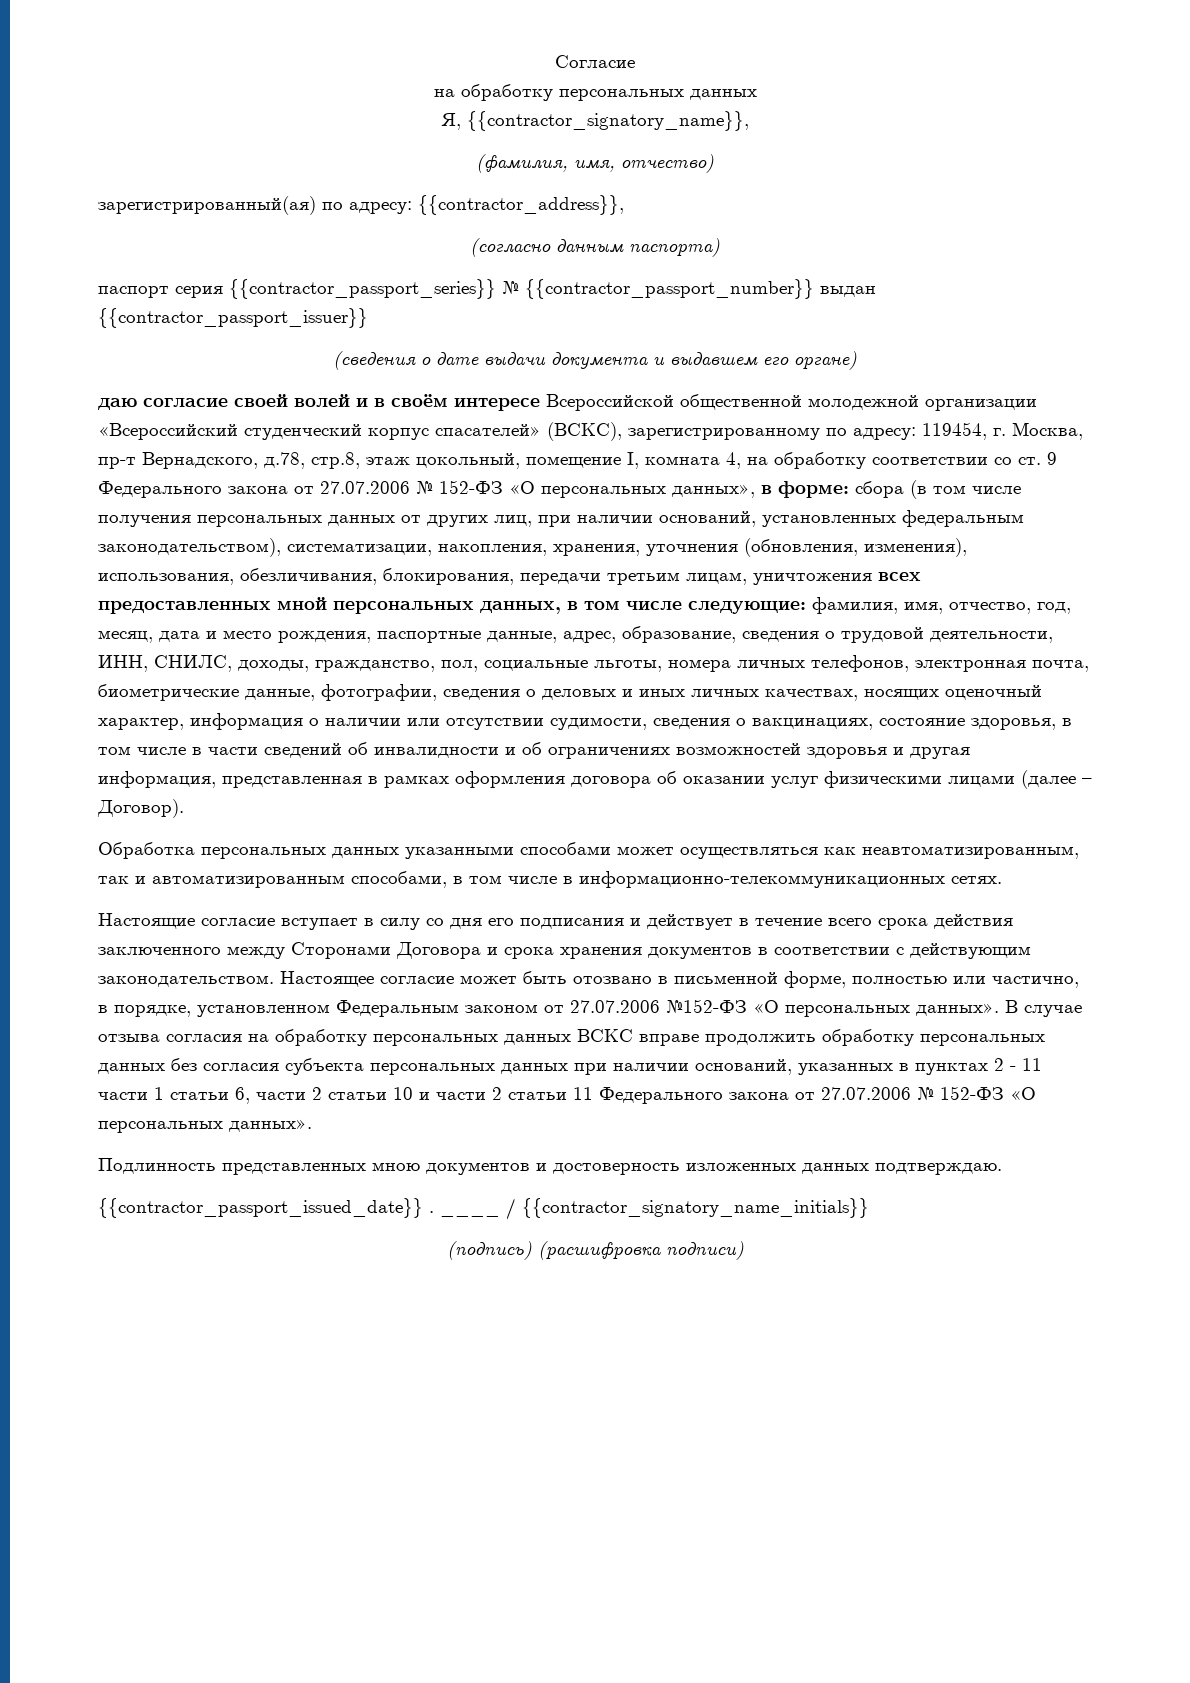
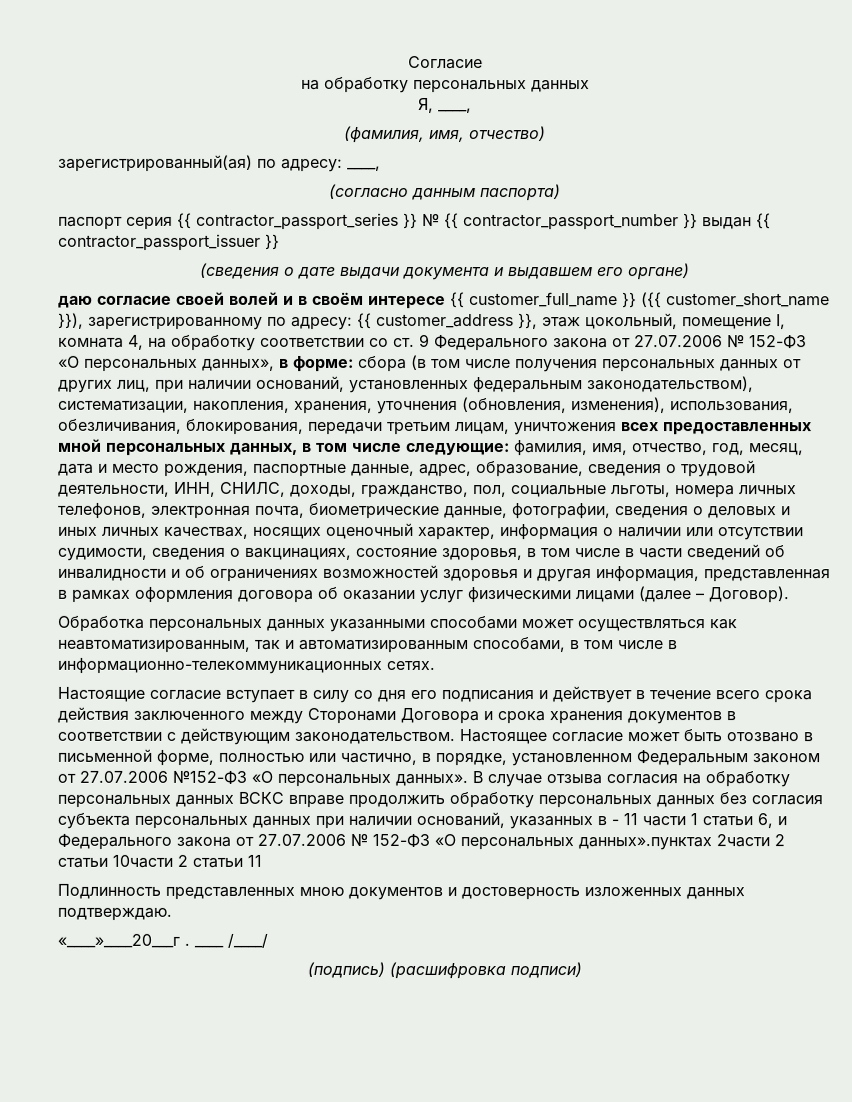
- Я, {{contractor_signatory_name}},
+ Я, ____,
- зарегистрированный(ая) по адресу: {{contractor_address}},
+ зарегистрированный(ая) по адресу: ____,
- паспорт серия {{contractor_passport_series}} № {{contractor_passport_number}} выдан {{contractor_passport_issuer}}
+ паспорт серия {{ contractor_passport_series }} № {{ contractor_passport_number }} выдан {{ contractor_passport_issuer }}
- даю согласие своей волей и в своём интересе Всероссийской общественной молодежной организации «Всероссийский студенческий корпус спасателей» (ВСКС), зарегистрированному по адресу: 119454, г. Москва, пр-т Вернадского, д.78, стр.8, этаж цокольный, помещение I, комната 4, на обработку соответствии со ст. 9 Федерального закона от 27.07.2006 № 152-ФЗ «О персональных данных», в форме:
+ даю согласие своей волей и в своём интересе {{ customer_full_name }} ({{ customer_short_name }}), зарегистрированному по адресу: {{ customer_address }}, этаж цокольный, помещение I, комната 4, на обработку соответствии со ст. 9 Федерального закона от 27.07.2006 № 152-ФЗ «О персональных данных», в форме:
- В случае отзыва согласия на обработку персональных данных ВСКС вправе продолжить обработку персональных данных без согласия субъекта персональных данных при наличии оснований, указанных в пунктах 2 - 11 части 1 статьи 6, части 2 статьи 10 и части 2 статьи 11 Федерального закона от 27.07.2006 № 152-ФЗ «О персональных данных».
+ В случае отзыва согласия на обработку персональных данных ВСКС вправе продолжить обработку персональных данных без согласия субъекта персональных данных при наличии оснований, указанных в - 11 части 1 статьи 6, и Федерального закона от 27.07.2006 № 152-ФЗ «О персональных данных».пунктах 2части 2 статьи 10части 2 статьи 11
- {{contractor_passport_issued_date}} .
+ «____»____20___г .
- ____ / {{contractor_signatory_name_initials}}
+ ____ /____/

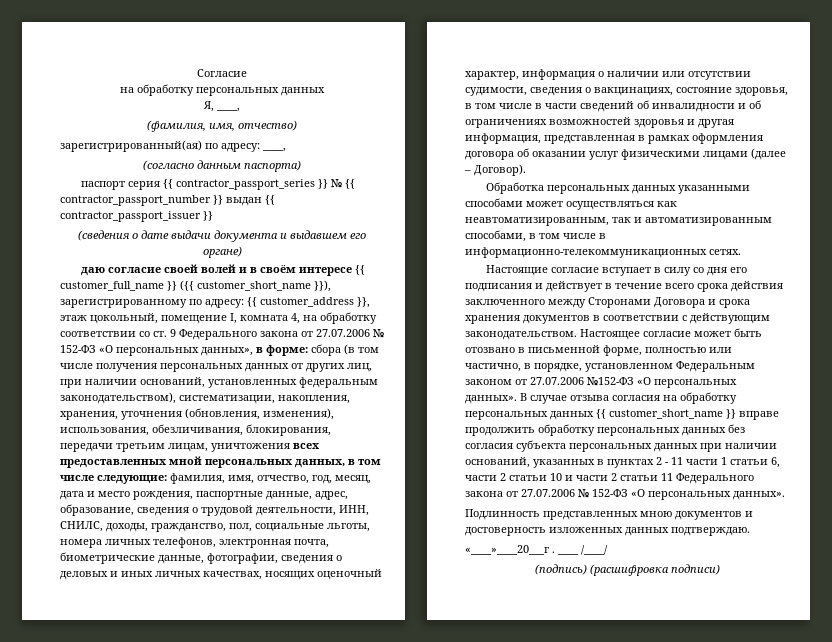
- В случае отзыва согласия на обработку персональных данных ВСКС вправе продолжить обработку персональных данных без согласия субъекта персональных данных при наличии оснований, указанных в - 11 части 1 статьи 6, и Федерального закона от 27.07.2006 № 152-ФЗ «О персональных данных».пунктах 2части 2 статьи 10части 2 статьи 11
+ В случае отзыва согласия на обработку персональных данных {{ customer_short_name }} вправе продолжить обработку персональных данных без согласия субъекта персональных данных при наличии оснований, указанных в пунктах 2 - 11 части 1 статьи 6, части 2 статьи 10 и части 2 статьи 11 Федерального закона от 27.07.2006 № 152-ФЗ «О персональных данных».

